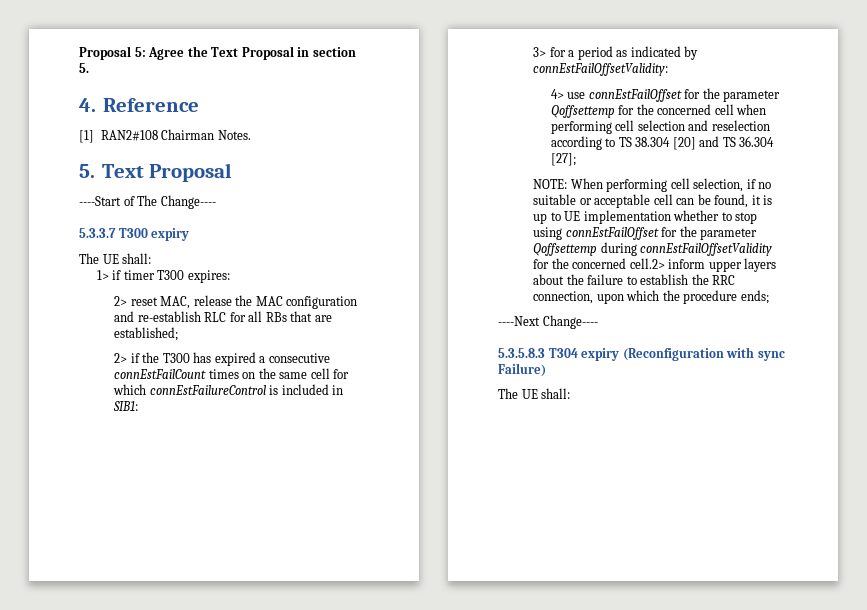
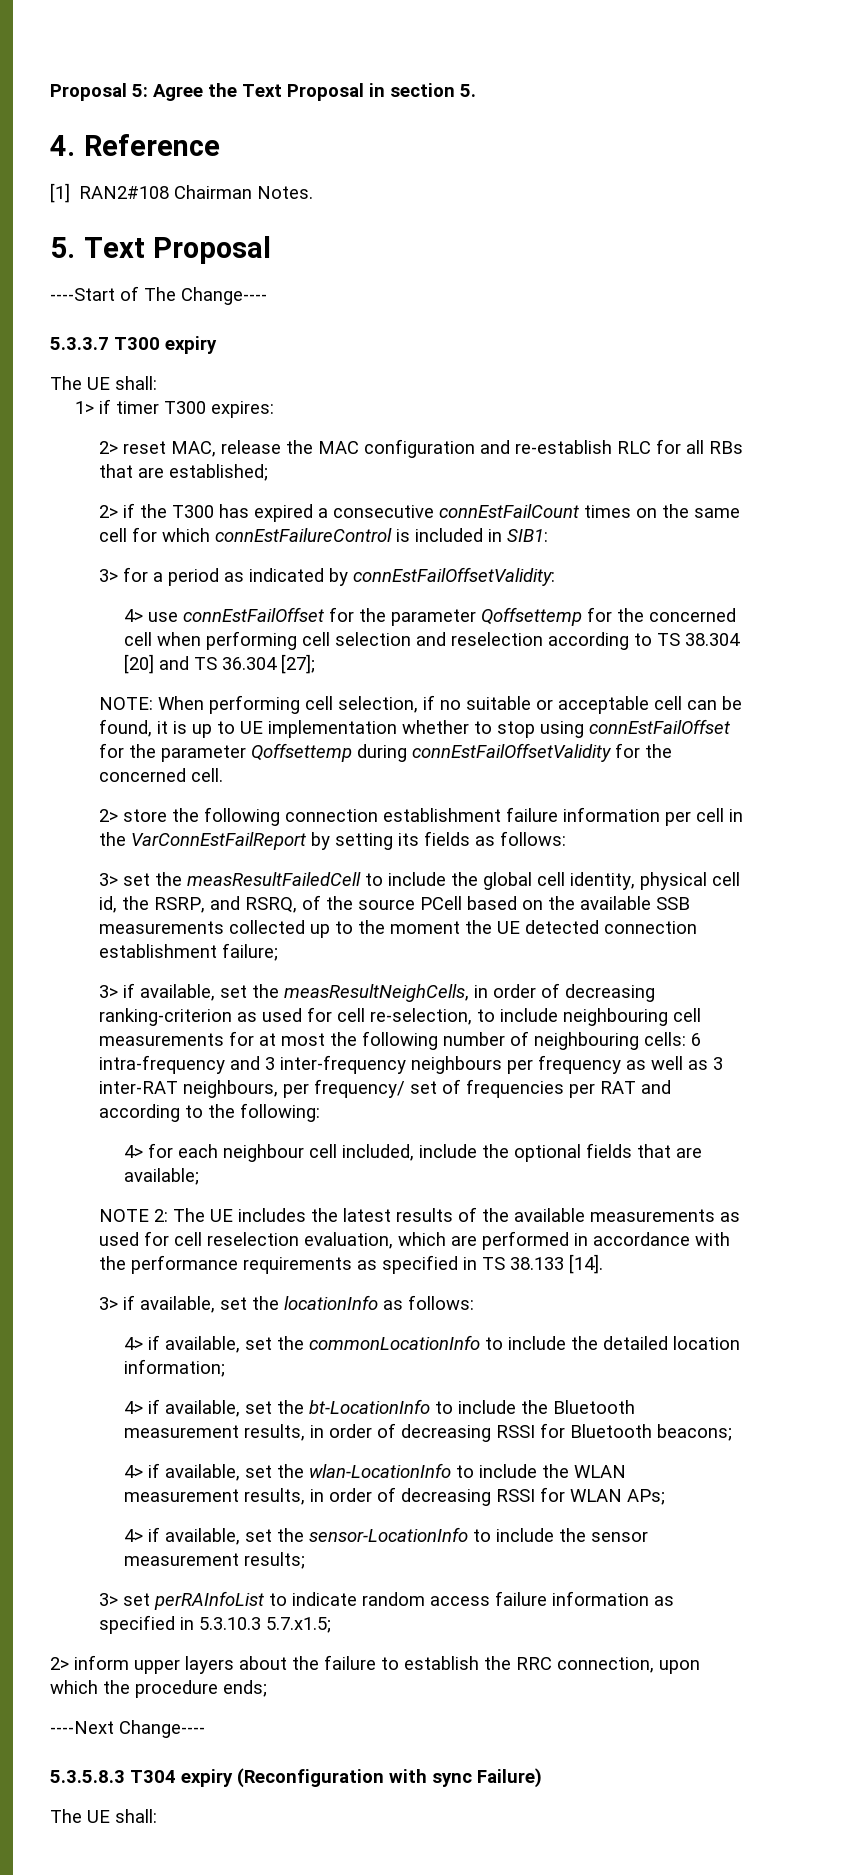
- NOTE: When performing cell selection, if no suitable or acceptable cell can be found, it is up to UE implementation whether to stop using connEstFailOffset for the parameter Qoffsettemp during connEstFailOffsetValidity for the concerned cell.2> inform upper layers about the failure to establish the RRC connection, upon which the procedure ends;
+ NOTE: When performing cell selection, if no suitable or acceptable cell can be found, it is up to UE implementation whether to stop using connEstFailOffset for the parameter Qoffsettemp during connEstFailOffsetValidity for the concerned cell.
+ 2> store the following connection establishment failure information per cell in the VarConnEstFailReport by setting its fields as follows:
+ 3> set the measResultFailedCell to include the global cell identity, physical cell id, the RSRP, and RSRQ, of the source PCell based on the available SSB measurements collected up to the moment the UE detected connection establishment failure;
+ 3> if available, set the measResultNeighCells, in order of decreasing ranking-criterion as used for cell re-selection, to include neighbouring cell measurements for at most the following number of neighbouring cells: 6 intra-frequency and 3 inter-frequency neighbours per frequency as well as 3 inter-RAT neighbours, per frequency/ set of frequencies per RAT and according to the following:
+ 4> for each neighbour cell included, include the optional fields that are available;
+ NOTE 2: The UE includes the latest results of the available measurements as used for cell reselection evaluation, which are performed in accordance with the performance requirements as specified in TS 38.133 [14].
+ 3> if available, set the locationInfo as follows:
+ 4> if available, set the commonLocationInfo to include the detailed location information;
+ 4> if available, set the bt-LocationInfo to include the Bluetooth measurement results, in order of decreasing RSSI for Bluetooth beacons;
+ 4> if available, set the wlan-LocationInfo to include the WLAN measurement results, in order of decreasing RSSI for WLAN APs;
+ 4> if available, set the sensor-LocationInfo to include the sensor measurement results;
+ 3> set perRAInfoList to indicate random access failure information as specified in 5.3.10.3 5.7.x1.5;
+ 2> inform upper layers about the failure to establish the RRC connection, upon which the procedure ends;

